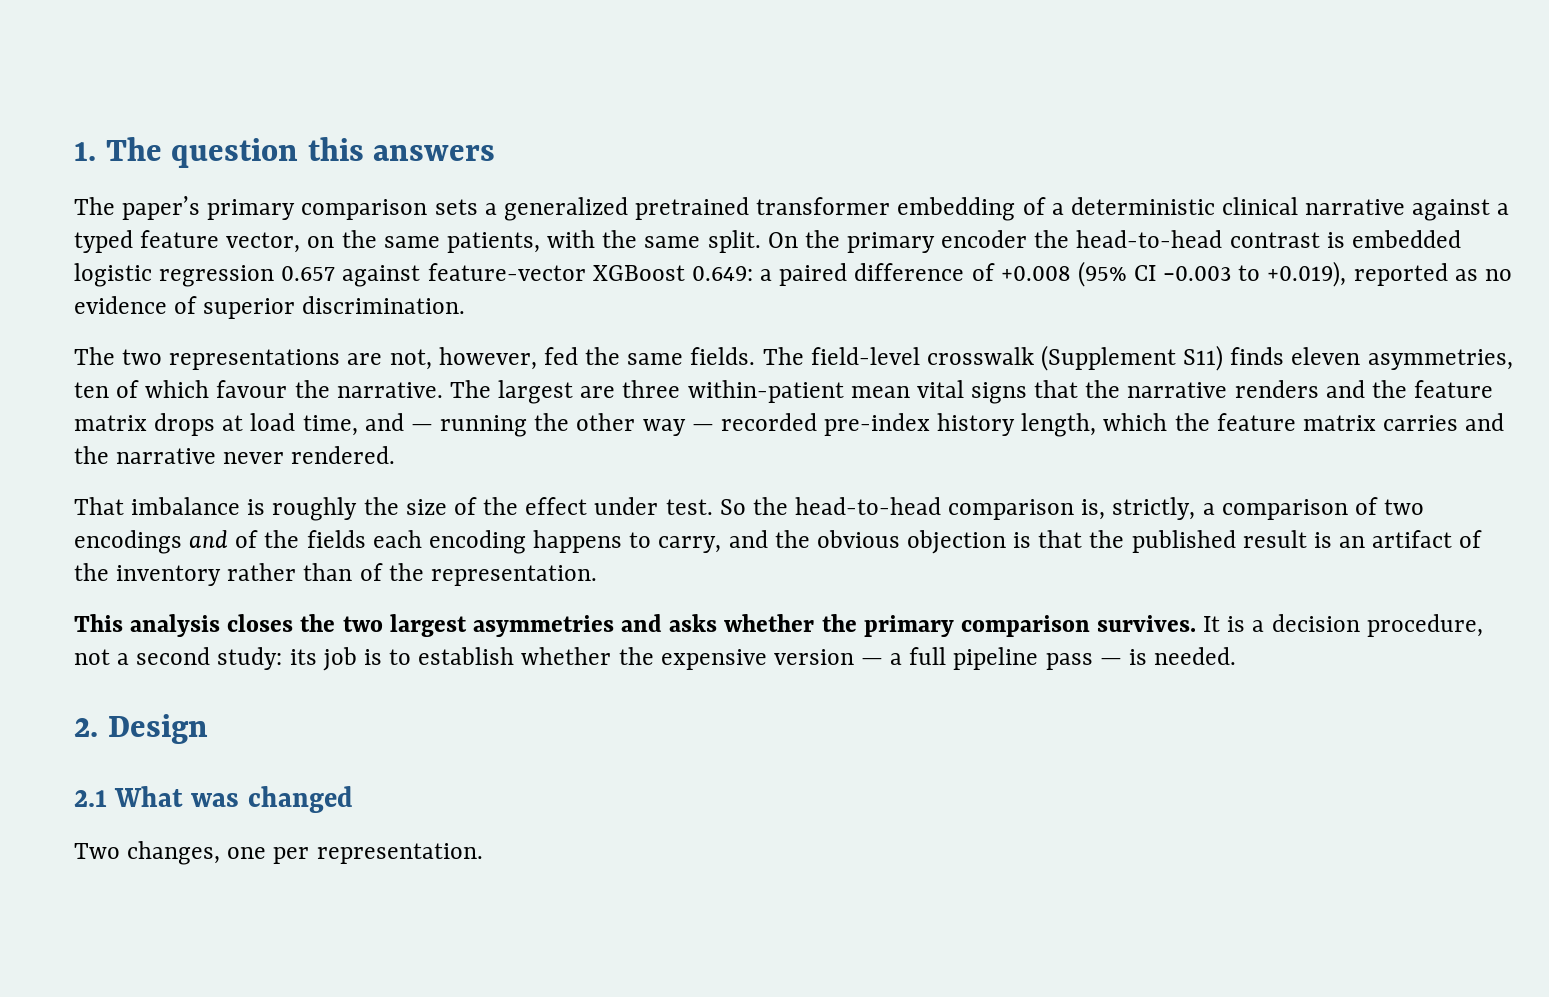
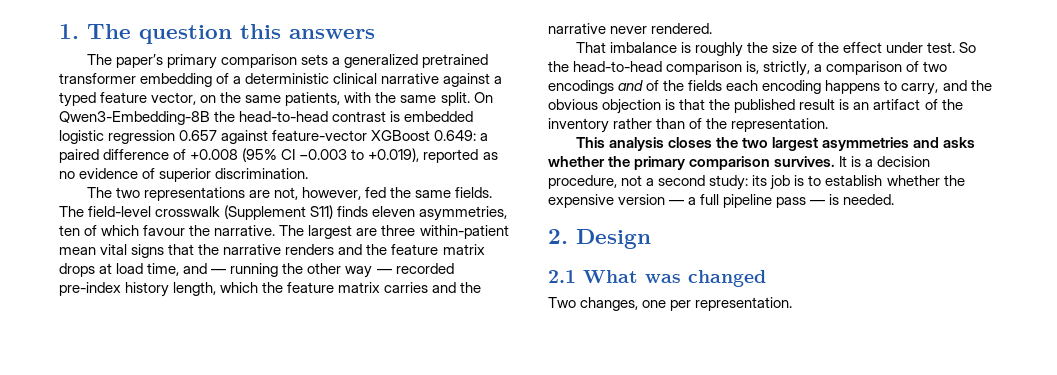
- On the primary encoder the head-to-head contrast is embedded logistic regression 0.657 against feature-vector XGBoost 0.649: a paired difference of +0.008 (95% CI −0.003 to +0.019), reported as no evidence of superior discrimination.
+ On Qwen3-Embedding-8B the head-to-head contrast is embedded logistic regression 0.657 against feature-vector XGBoost 0.649: a paired difference of +0.008 (95% CI −0.003 to +0.019), reported as no evidence of superior discrimination.

